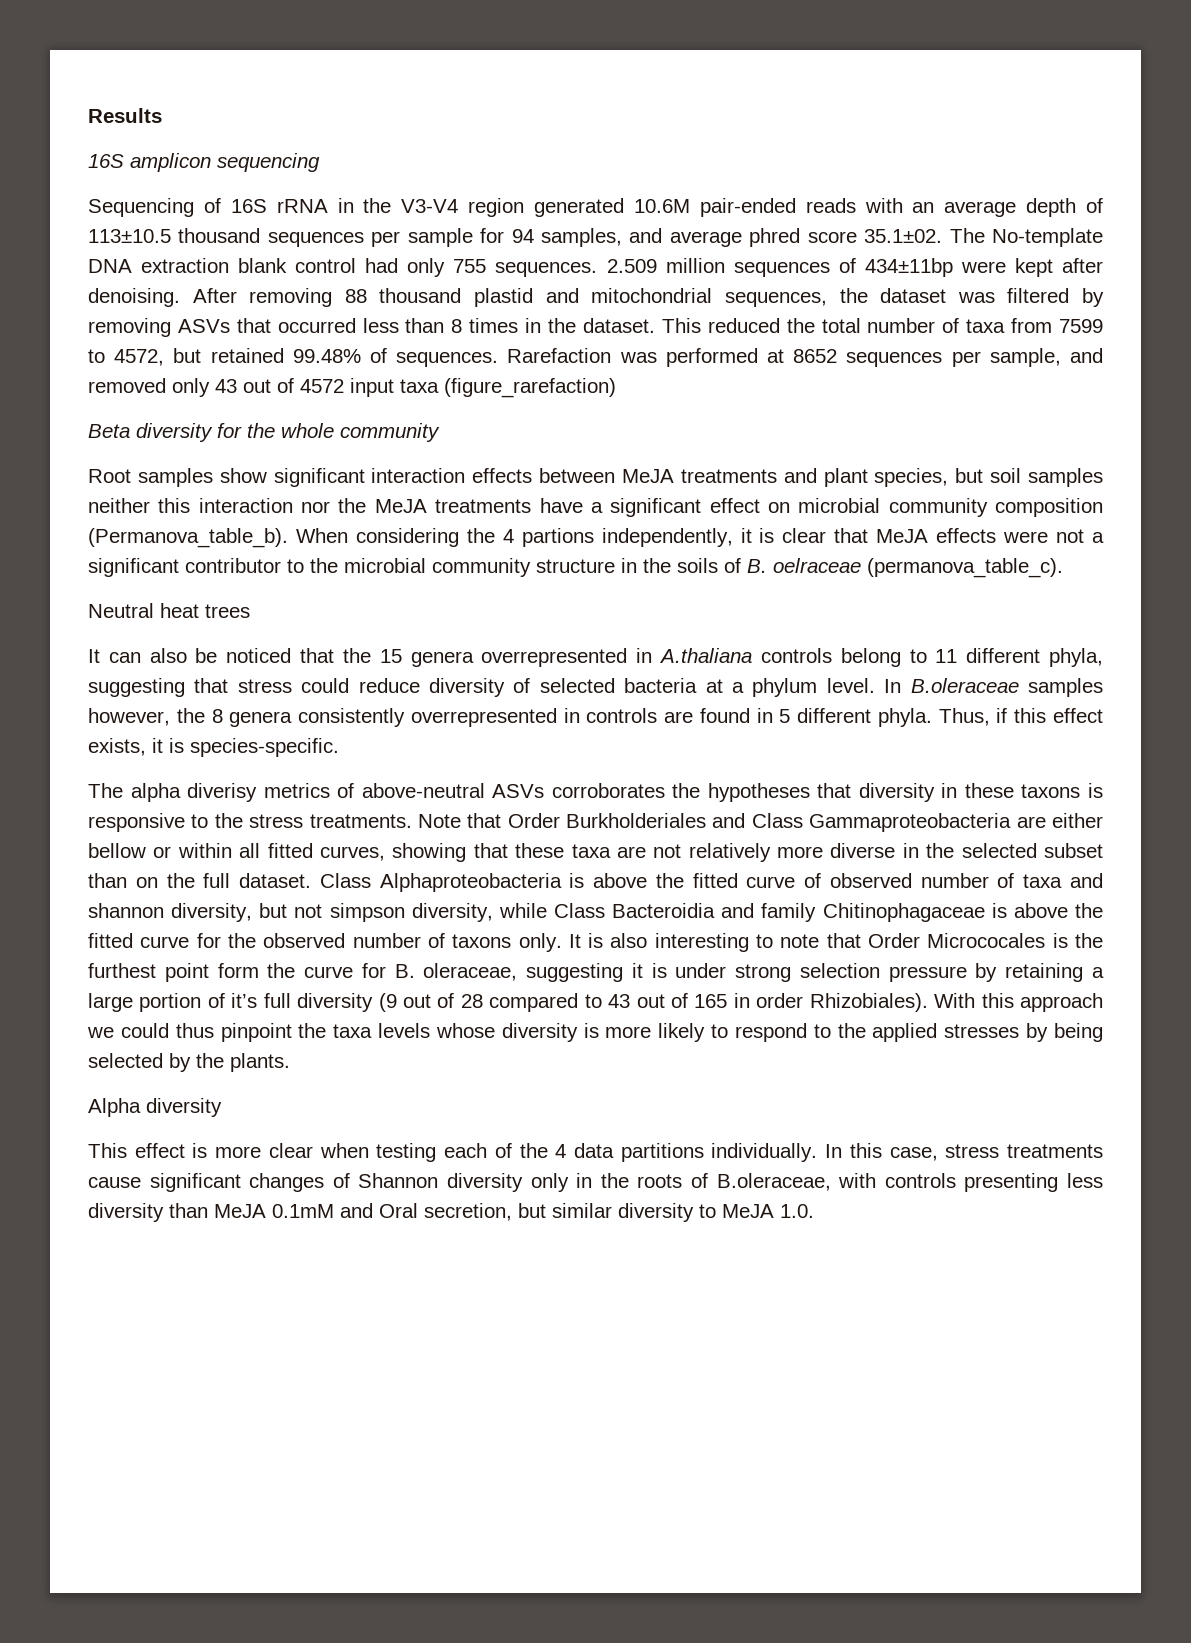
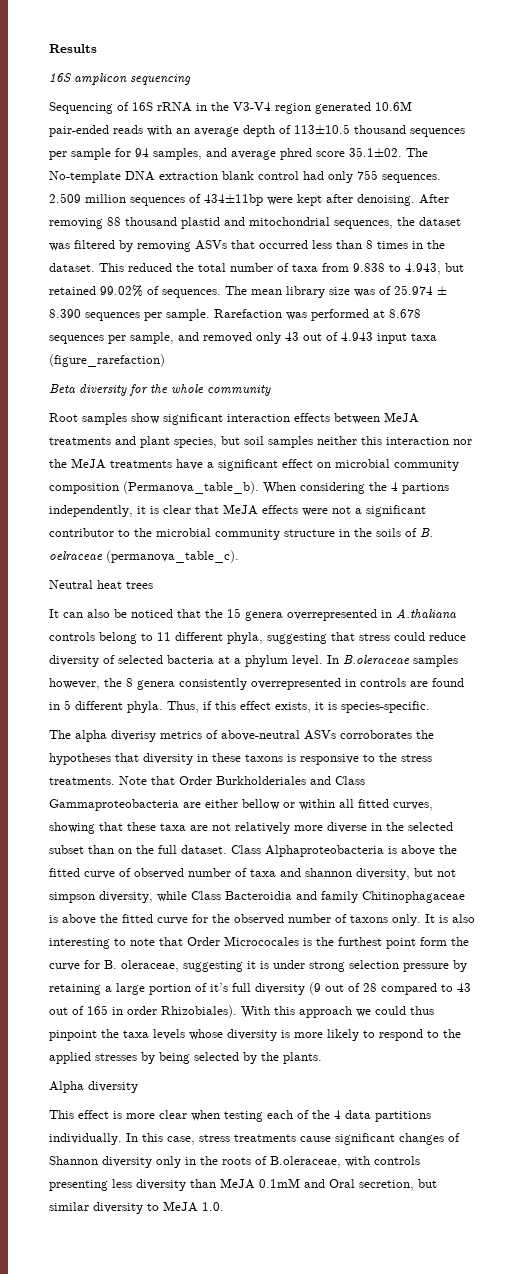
- This reduced the total number of taxa from 7599 to 4572, but retained 99.48% of sequences.
+ This reduced the total number of taxa from 9.838 to 4.943, but retained 99.02% of sequences.
+ The mean library size was of 25.974 ± 8.390 sequences per sample.
- Rarefaction was performed at 8652 sequences per sample, and removed only 43 out of 4572 input taxa (figure_rarefaction)
+ Rarefaction was performed at 8.678 sequences per sample, and removed only 43 out of 4.943 input taxa (figure_rarefaction)

